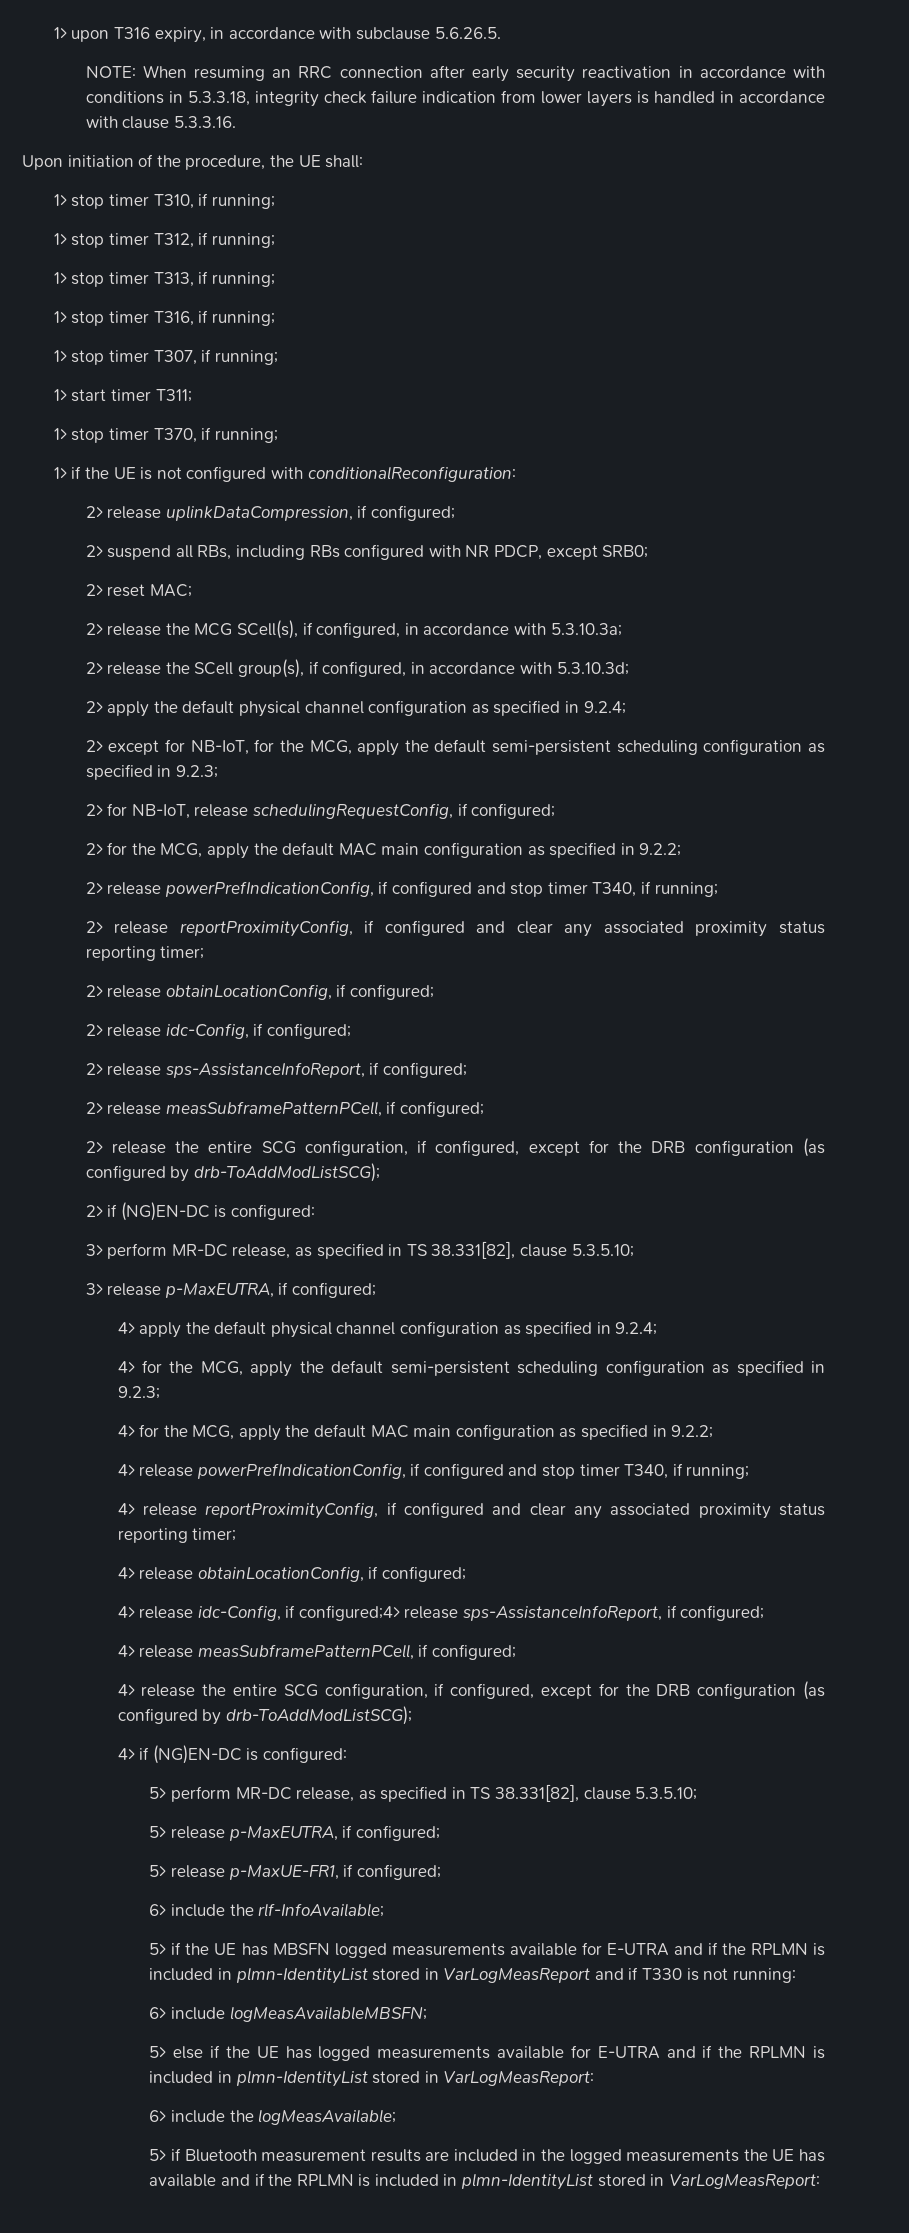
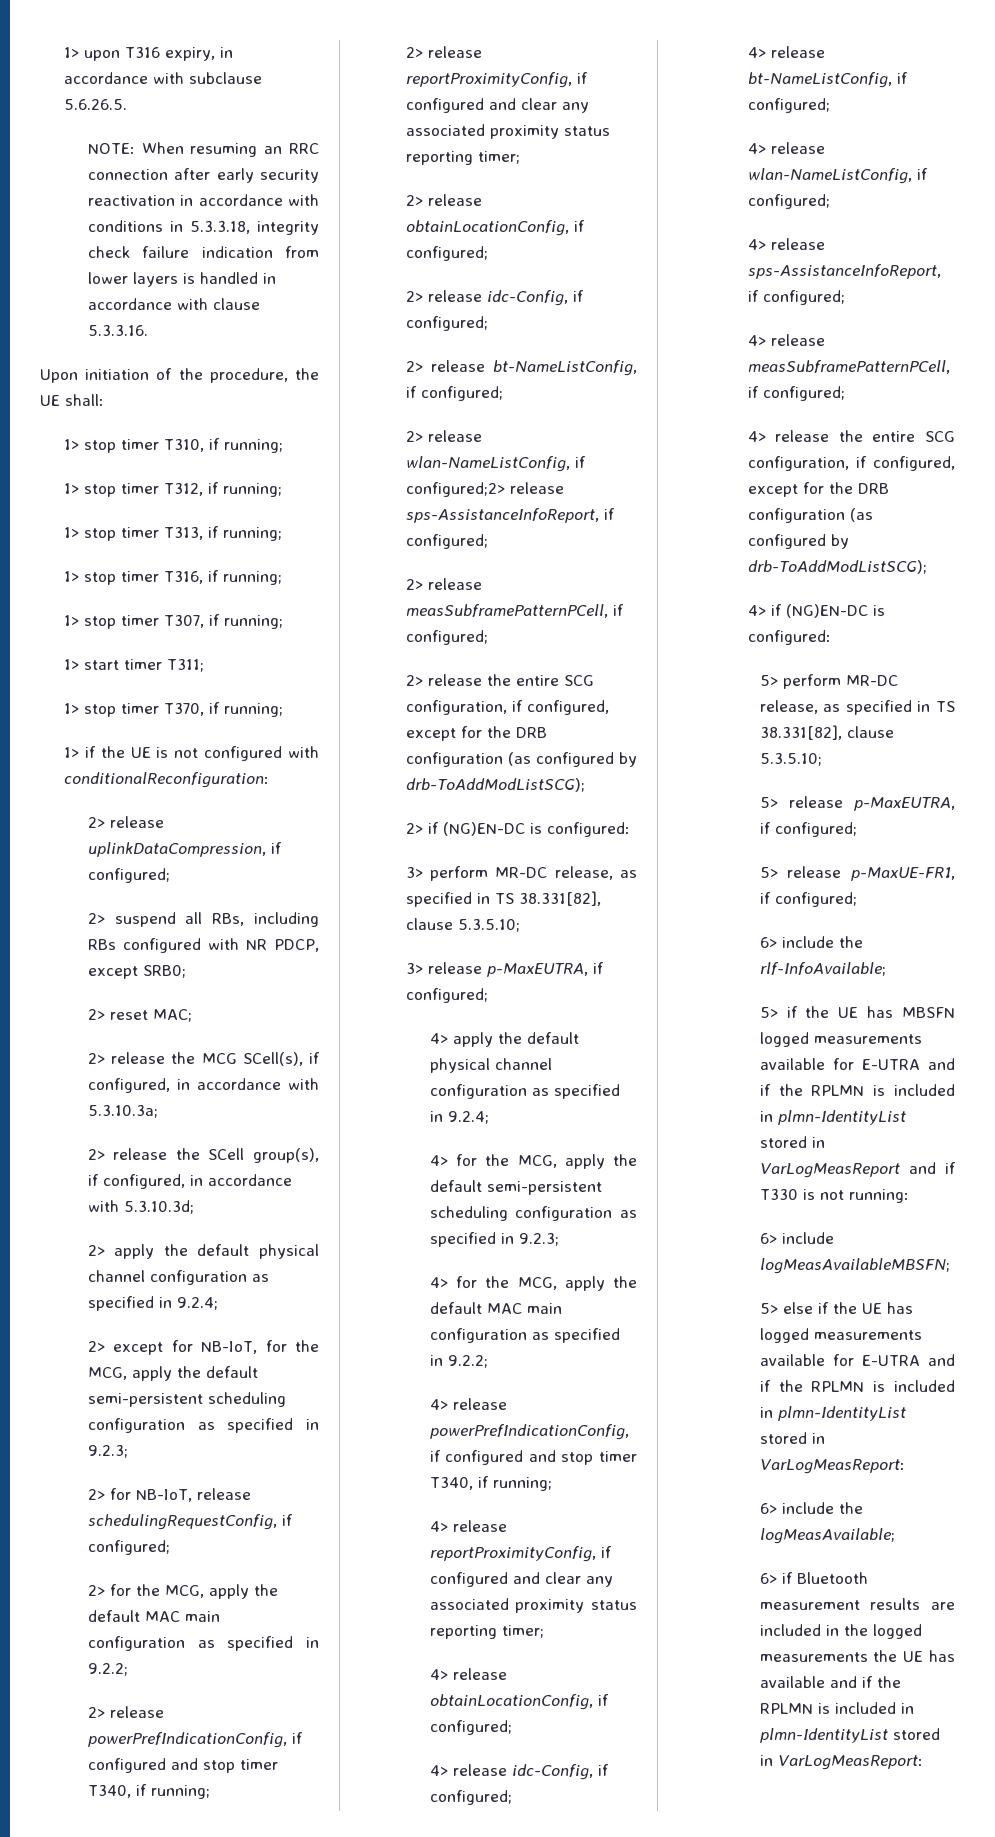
- 2> release sps-AssistanceInfoReport, if configured;
+ 2> release bt-NameListConfig, if configured;
+ 2> release wlan-NameListConfig, if configured;2> release sps-AssistanceInfoReport, if configured;
- 4> release idc-Config, if configured;4> release sps-AssistanceInfoReport, if configured;
+ 4> release idc-Config, if configured;
+ 4> release bt-NameListConfig, if configured;
+ 4> release wlan-NameListConfig, if configured;
+ 4> release sps-AssistanceInfoReport, if configured;
- 5> if Bluetooth measurement results are included in the logged measurements the UE has available and if the RPLMN is included in plmn-IdentityList stored in VarLogMeasReport:
+ 6> if Bluetooth measurement results are included in the logged measurements the UE has available and if the RPLMN is included in plmn-IdentityList stored in VarLogMeasReport:

